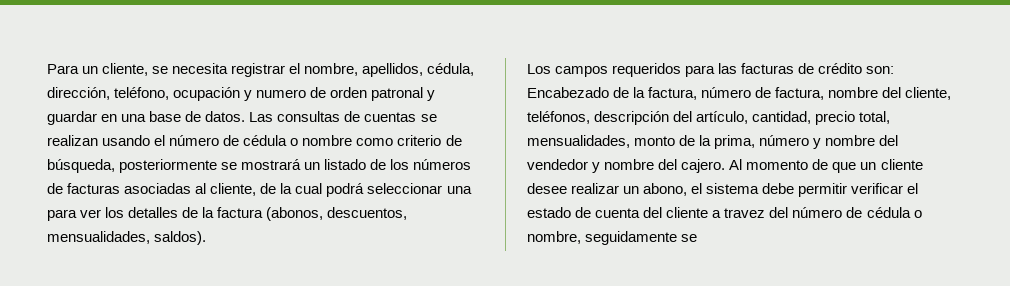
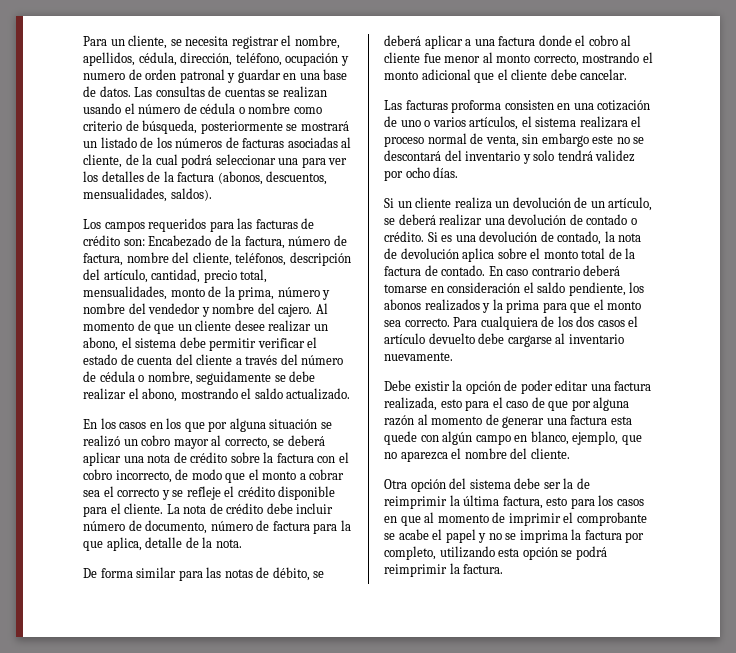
- Al momento de que un cliente desee realizar un abono, el sistema debe permitir verificar el estado de cuenta del cliente a travez del número de cédula o nombre, seguidamente se
+ Al momento de que un cliente desee realizar un abono, el sistema debe permitir verificar el estado de cuenta del cliente a través del número de cédula o nombre, seguidamente se debe realizar el abono, mostrando el saldo actualizado.
+ En los casos en los que por alguna situación se realizó un cobro mayor al correcto, se deberá aplicar una nota de crédito sobre la factura con el cobro incorrecto, de modo que el monto a cobrar sea el correcto y se refleje el crédito disponible para el cliente. La nota de crédito debe incluir número de documento, número de factura para la que aplica, detalle de la nota.
+ De forma similar para las notas de débito, se deberá aplicar a una factura donde el cobro al cliente fue menor al monto correcto, mostrando el monto adicional que el cliente debe cancelar.
+ Las facturas proforma consisten en una cotización de uno o varios artículos, el sistema realizara el proceso normal de venta, sin embargo este no se descontará del inventario y solo tendrá validez por ocho días.
+ Si un cliente realiza un devolución de un artículo, se deberá realizar una devolución de contado o crédito. Si es una devolución de contado, la nota de devolución aplica sobre el monto total de la factura de contado. En caso contrario deberá tomarse en consideración el saldo pendiente, los abonos realizados y la prima para que el monto sea correcto. Para cualquiera de los dos casos el artículo devuelto debe cargarse al inventario nuevamente.
+ Debe existir la opción de poder editar una factura realizada, esto para el caso de que por alguna razón al momento de generar una factura esta quede con algún campo en blanco, ejemplo, que no aparezca el nombre del cliente.
+ Otra opción del sistema debe ser la de reimprimir la última factura, esto para los casos en que al momento de imprimir el comprobante se acabe el papel y no se imprima la factura por completo, utilizando esta opción se podrá reimprimir la factura.

